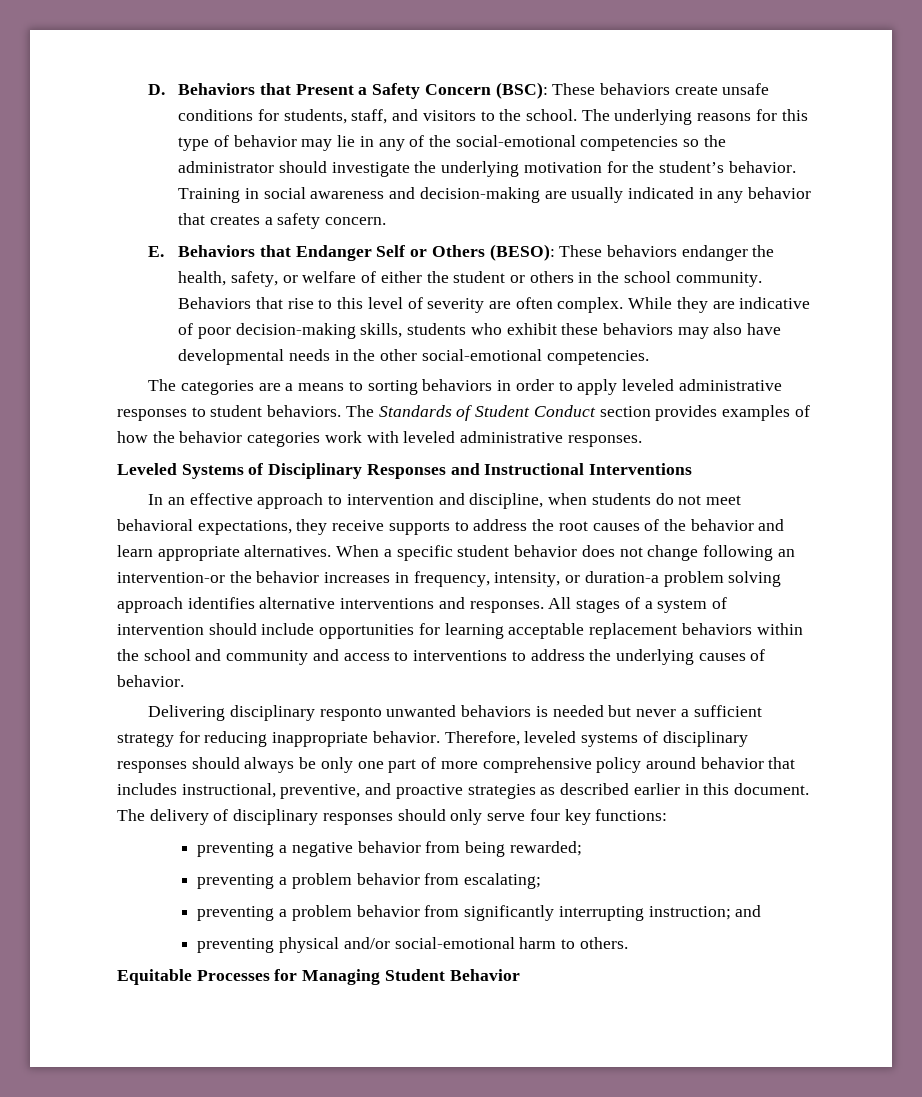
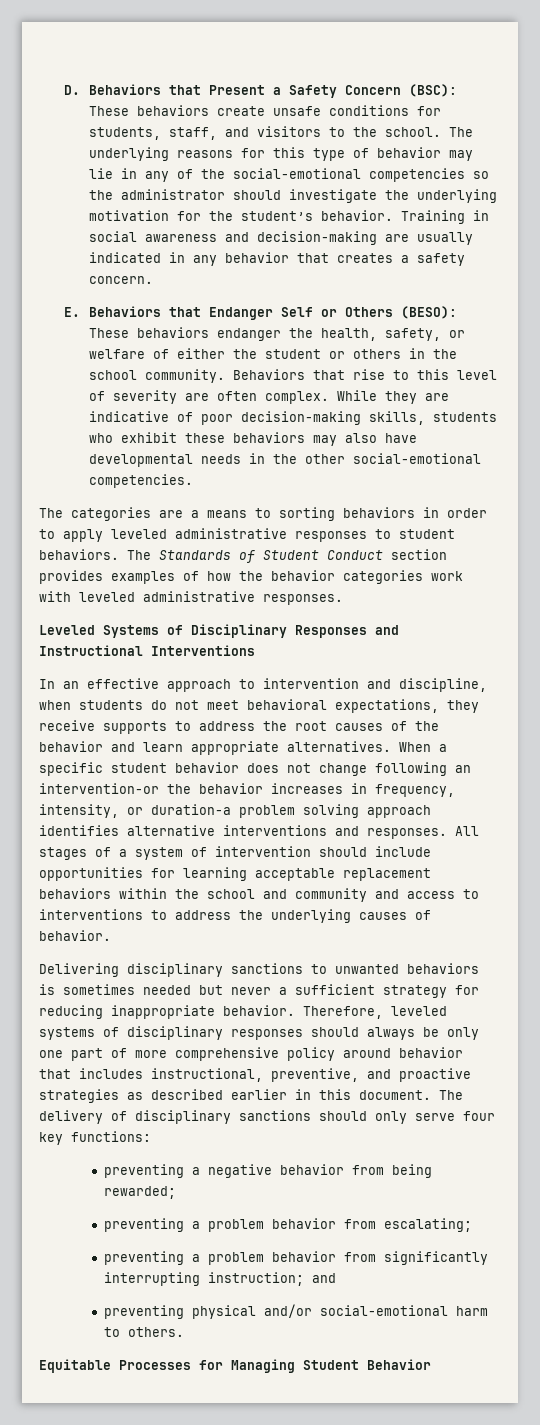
- Delivering disciplinary responto unwanted behaviors is needed but never a sufficient strategy for reducing inappropriate behavior.
+ Delivering disciplinary sanctions to unwanted behaviors is sometimes needed but never a sufficient strategy for reducing inappropriate behavior.
- The delivery of disciplinary responses should only serve four key functions:
+ The delivery of disciplinary sanctions should only serve four key functions:

